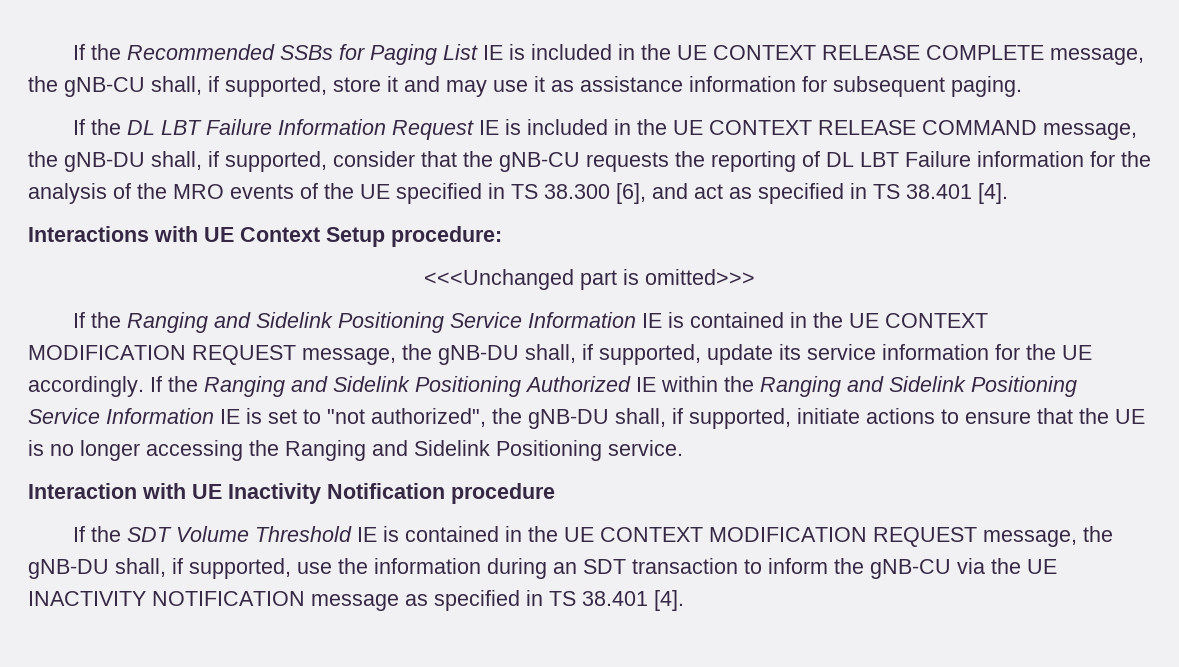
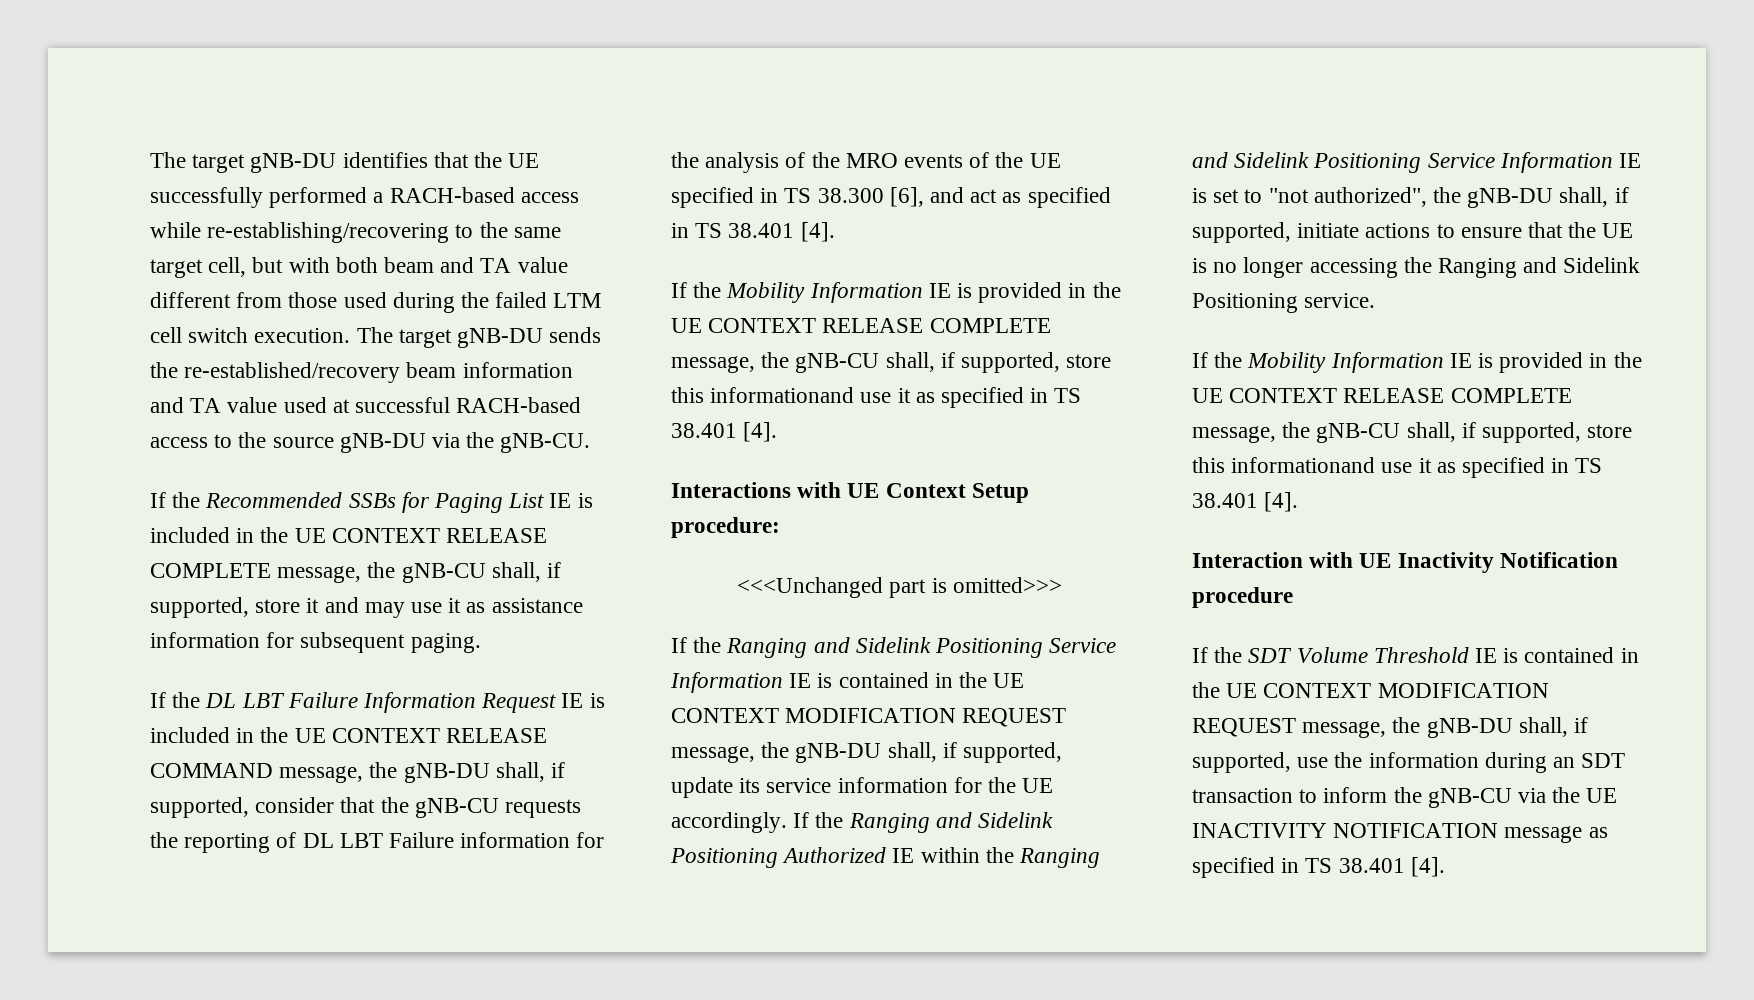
+ The target gNB-DU identifies that the UE successfully performed a RACH-based access while re-establishing/recovering to the same target cell, but with both beam and TA value different from those used during the failed LTM cell switch execution. The target gNB-DU sends the re-established/recovery beam information and TA value used at successful RACH-based access to the source gNB-DU via the gNB-CU.
  If the DL LBT Failure Information Request IE is included in the UE CONTEXT RELEASE COMMAND message, the gNB-DU shall, if supported, consider that the gNB-CU requests the reporting of DL LBT Failure information for the analysis of the MRO events of the UE specified in TS 38.300 [6], and act as specified in TS 38.401 [4].
+ If the Mobility Information IE is provided in the UE CONTEXT RELEASE COMPLETE message, the gNB-CU shall, if supported, store this informationand use it as specified in TS 38.401 [4].
  If the Ranging and Sidelink Positioning Authorized IE within the Ranging and Sidelink Positioning Service Information IE is set to "not authorized", the gNB-DU shall, if supported, initiate actions to ensure that the UE is no longer accessing the Ranging and Sidelink Positioning service.
+ If the Mobility Information IE is provided in the UE CONTEXT RELEASE COMPLETE message, the gNB-CU shall, if supported, store this informationand use it as specified in TS 38.401 [4].

